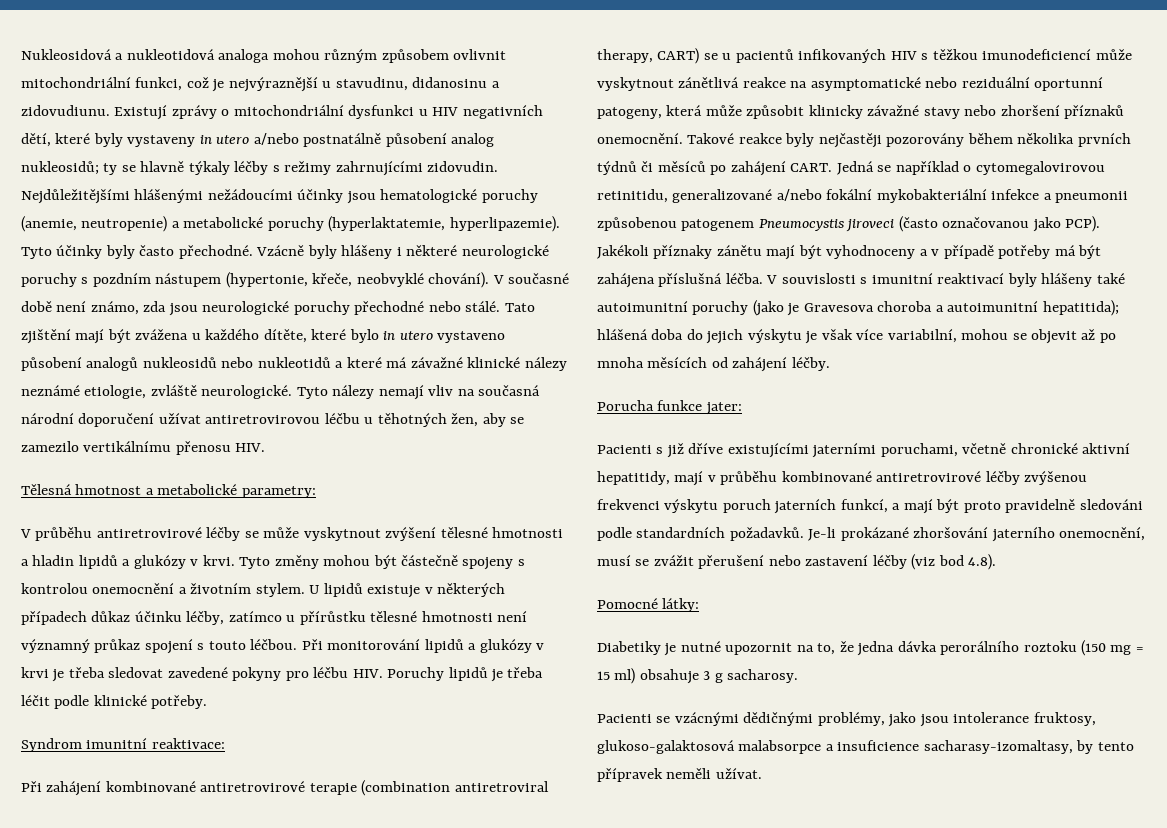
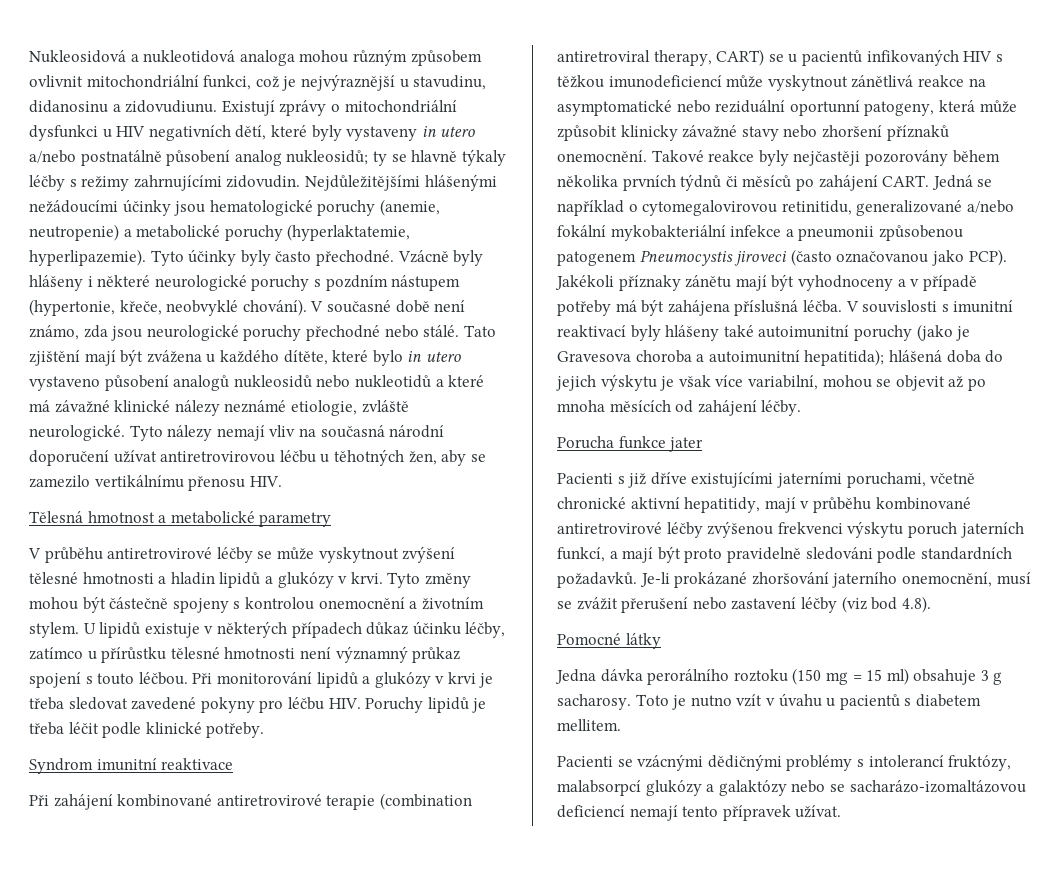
- Tělesná hmotnost a metabolické parametry:
+ Tělesná hmotnost a metabolické parametry
- Syndrom imunitní reaktivace:
+ Syndrom imunitní reaktivace
- Porucha funkce jater:
+ Porucha funkce jater
- Pomocné látky:
- Diabetiky je nutné upozornit na to, že jedna dávka perorálního roztoku (150 mg = 15 ml) obsahuje 3 g sacharosy.
- Pacienti se vzácnými dědičnými problémy, jako jsou intolerance fruktosy, glukoso-galaktosová malabsorpce a insuficience sacharasy-izomaltasy, by tento přípravek neměli užívat.
+ Pomocné látky
+ Jedna dávka perorálního roztoku (150 mg = 15 ml) obsahuje 3 g sacharosy. Toto je nutno vzít v úvahu u pacientů s diabetem mellitem.
+ Pacienti se vzácnými dědičnými problémy s intolerancí fruktózy, malabsorpcí glukózy a galaktózy nebo se sacharázo-izomaltázovou deficiencí nemají tento přípravek užívat.

